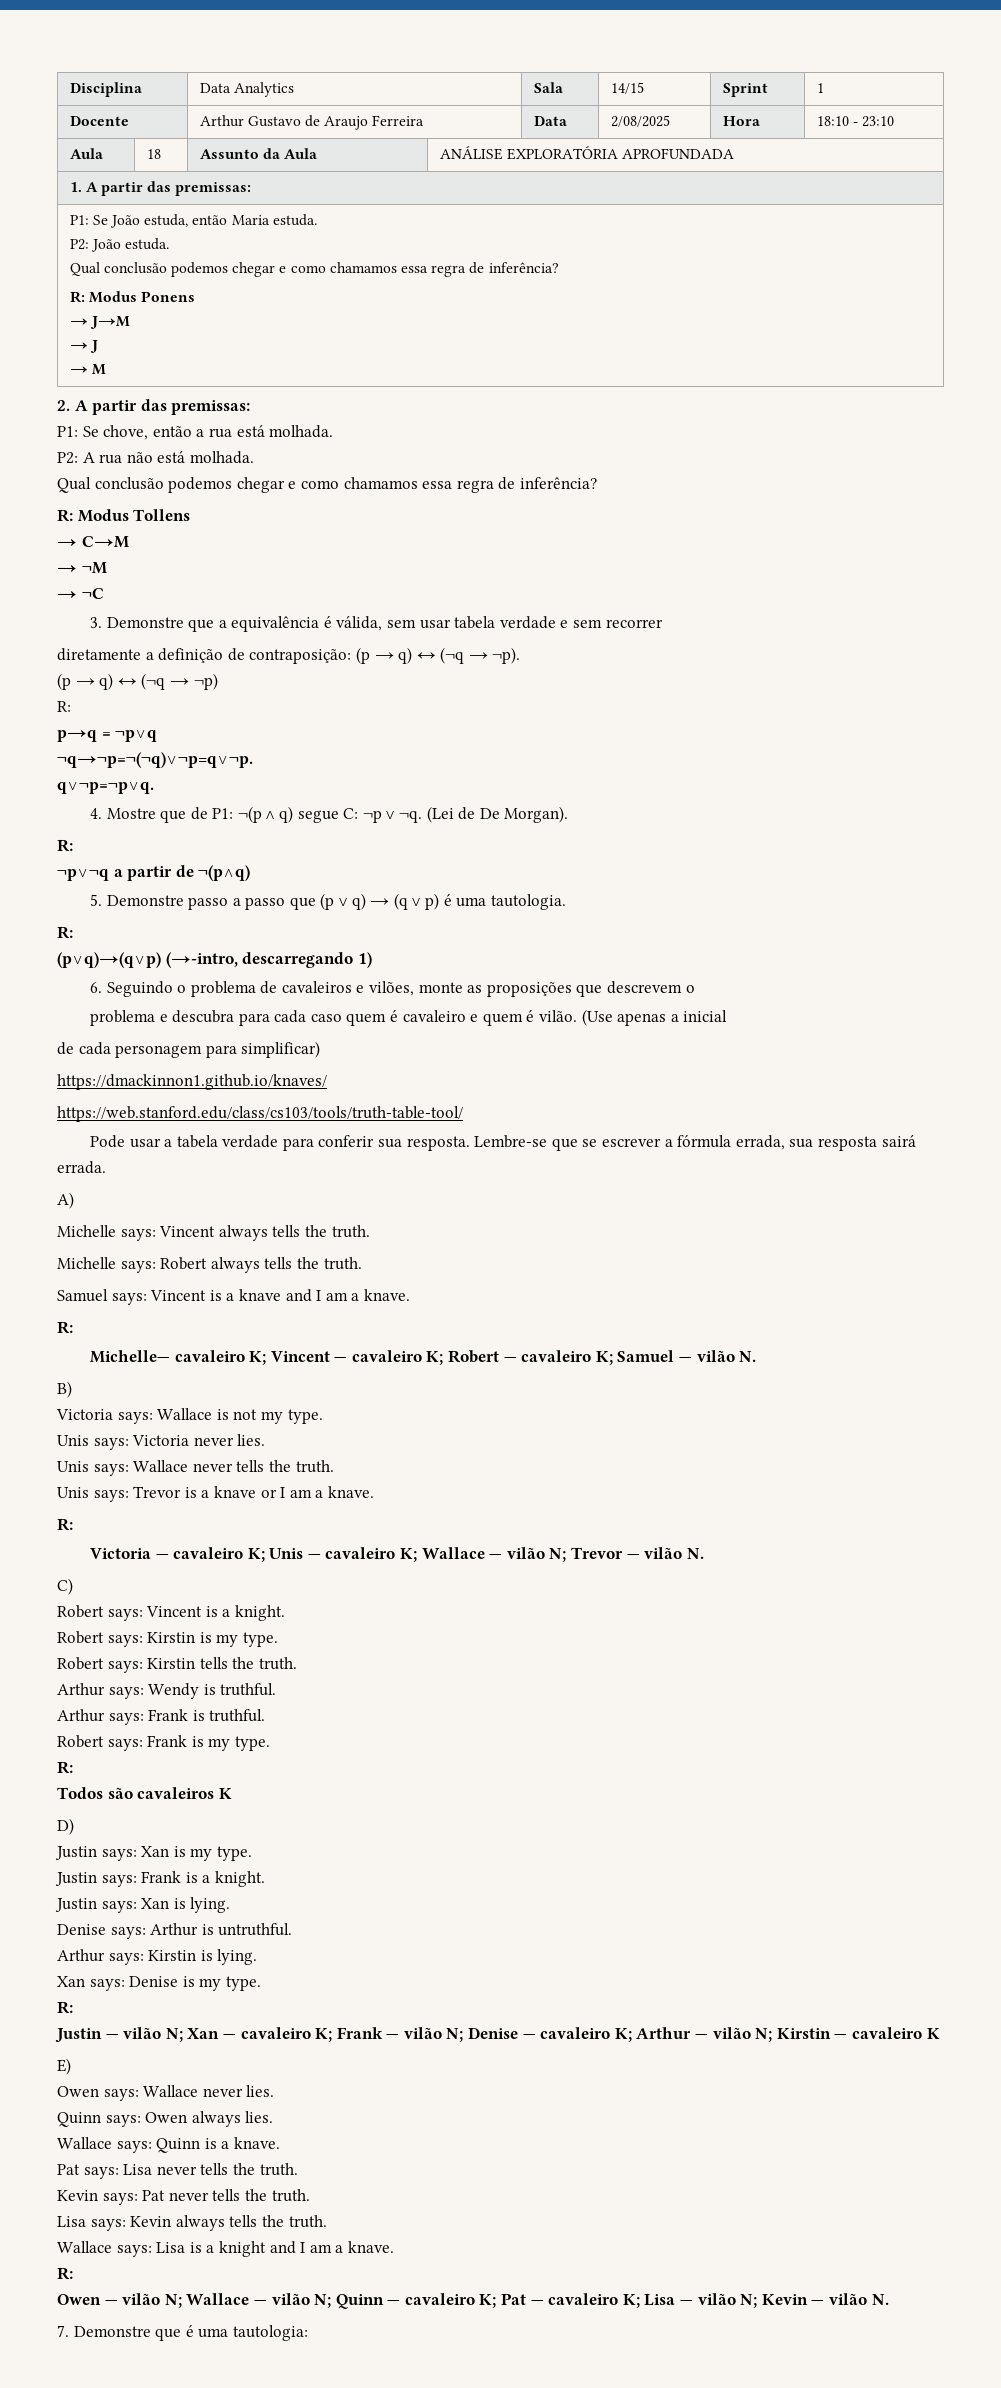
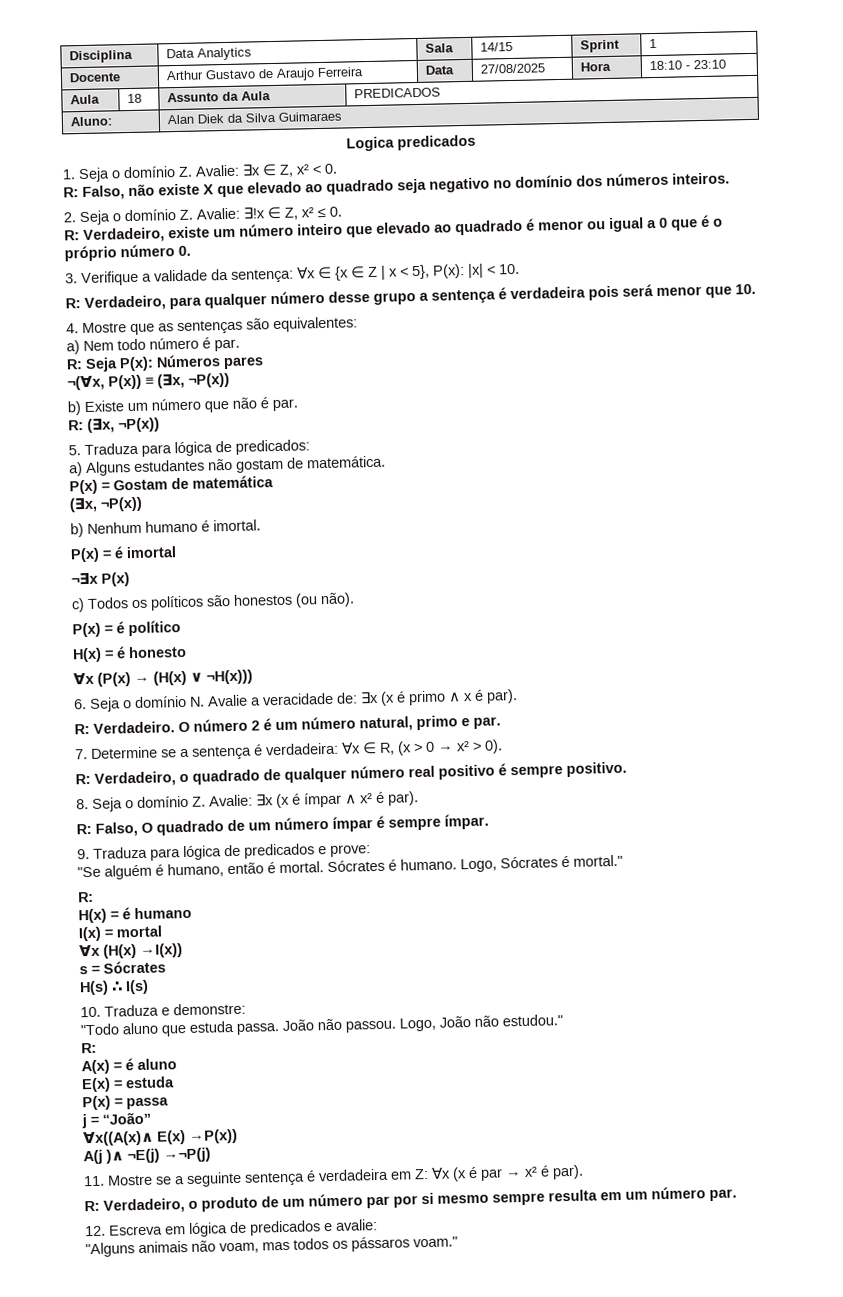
- Docente | Arthur Gustavo de Araujo Ferreira | Data | 2/08/2025 | Hora | 18:10 - 23:10
+ Docente | Arthur Gustavo de Araujo Ferreira | Data | 27/08/2025 | Hora | 18:10 - 23:10
- Aula | 18 | Assunto da Aula | ANÁLISE EXPLORATÓRIA APROFUNDADA
- 1. A partir das premissas:
- P1: Se João estuda, então Maria estuda.
- P2: João estuda.
- Qual conclusão podemos chegar e como chamamos essa regra de inferência?
- R: Modus Ponens
- → J→M
- → J
- → M
- 2. A partir das premissas:
- P1: Se chove, então a rua está molhada.
- P2: A rua não está molhada.
- Qual conclusão podemos chegar e como chamamos essa regra de inferência?
- R: Modus Tollens
- → C→M
- → ¬M
- → ¬C
- 3. Demonstre que a equivalência é válida, sem usar tabela verdade e sem recorrer
- diretamente a definição de contraposição: (p → q) ↔ (¬q → ¬p).
- (p → q) ↔ (¬q → ¬p)
+ Aula | 18 | Assunto da Aula | PREDICADOS
+ Aluno: | Alan Diek da Silva Guimaraes
+ Logica predicados
+ 1. Seja o domínio Z. Avalie: ∃x ∈ Z, x² < 0.
+ R: Falso, não existe X que elevado ao quadrado seja negativo no domínio dos números inteiros.
+ 2. Seja o domínio Z. Avalie: ∃!x ∈ Z, x² ≤ 0.
+ R: Verdadeiro, existe um número inteiro que elevado ao quadrado é menor ou igual a 0 que é o próprio número 0.
+ 3. Verifique a validade da sentença: ∀x ∈ {x ∈ Z | x < 5}, P(x): |x| < 10.
+ R: Verdadeiro, para qualquer número desse grupo a sentença é verdadeira pois será menor que 10.
+ 4. Mostre que as sentenças são equivalentes:
+ a) Nem todo número é par.
+ R: Seja P(x): Números pares
+ ¬(∀x, P(x)) ≡ (∃x, ¬P(x))
+ b) Existe um número que não é par.
+ R: (∃x, ¬P(x))
+ 5. Traduza para lógica de predicados:
+ a) Alguns estudantes não gostam de matemática.
+ P(x) = Gostam de matemática
+ (∃x, ¬P(x))
+ b) Nenhum humano é imortal.
+ P(x) = é imortal
+ ¬∃x P(x)
+ c) Todos os políticos são honestos (ou não).
+ P(x) = é político
+ H(x) = é honesto
+ ∀x (P(x) → (H(x) ∨ ¬H(x)))
+ 6. Seja o domínio N. Avalie a veracidade de: ∃x (x é primo ∧ x é par).
+ R: Verdadeiro. O número 2 é um número natural, primo e par.
+ 7. Determine se a sentença é verdadeira: ∀x ∈ R, (x > 0 → x² > 0).
+ R: Verdadeiro, o quadrado de qualquer número real positivo é sempre positivo.
+ 8. Seja o domínio Z. Avalie: ∃x (x é ímpar ∧ x² é par).
+ R: Falso, O quadrado de um número ímpar é sempre ímpar.
+ 9. Traduza para lógica de predicados e prove:
+ "Se alguém é humano, então é mortal. Sócrates é humano. Logo, Sócrates é mortal."
  R:
- p→q ≡ ¬p∨q
- ¬q→¬p≡¬(¬q)∨¬p=q∨¬p.
- q∨¬p≡¬p∨q.
- 4. Mostre que de P1: ¬(p ∧ q) segue C: ¬p ∨ ¬q. (Lei de De Morgan).
+ H(x) = é humano
+ I(x) = mortal
+ ∀x (H(x) →I(x))
+ s = Sócrates
+ H(s) ∴ I(s)
+ 10. Traduza e demonstre:
+ "Todo aluno que estuda passa. João não passou. Logo, João não estudou."
  R:
- ¬p∨¬q a partir de ¬(p∧q)
- 5. Demonstre passo a passo que (p ∨ q) → (q ∨ p) é uma tautologia.
- R:
- (p∨q)→(q∨p) (→-intro, descarregando 1)
- 6. Seguindo o problema de cavaleiros e vilões, monte as proposições que descrevem o
- problema e descubra para cada caso quem é cavaleiro e quem é vilão. (Use apenas a inicial
- de cada personagem para simplificar)
- https://dmackinnon1.github.io/knaves/
- https://web.stanford.edu/class/cs103/tools/truth-table-tool/
- Pode usar a tabela verdade para conferir sua resposta. Lembre-se que se escrever a fórmula errada, sua resposta sairá errada.
- A)
- Michelle says: Vincent always tells the truth.
- Michelle says: Robert always tells the truth.
- Samuel says: Vincent is a knave and I am a knave.
- R:
- Michelle— cavaleiro K; Vincent — cavaleiro K; Robert — cavaleiro K; Samuel — vilão N.
- B)
- Victoria says: Wallace is not my type.
- Unis says: Victoria never lies.
- Unis says: Wallace never tells the truth.
- Unis says: Trevor is a knave or I am a knave.
- R:
- Victoria — cavaleiro K; Unis — cavaleiro K; Wallace — vilão N; Trevor — vilão N.
- C)
- Robert says: Vincent is a knight.
- Robert says: Kirstin is my type.
- Robert says: Kirstin tells the truth.
- Arthur says: Wendy is truthful.
- Arthur says: Frank is truthful.
- Robert says: Frank is my type.
- R:
- Todos são cavaleiros K
- D)
- Justin says: Xan is my type.
- Justin says: Frank is a knight.
- Justin says: Xan is lying.
- Denise says: Arthur is untruthful.
- Arthur says: Kirstin is lying.
- Xan says: Denise is my type.
- R:
- Justin — vilão N; Xan — cavaleiro K; Frank — vilão N; Denise — cavaleiro K; Arthur — vilão N; Kirstin — cavaleiro K
- E)
- Owen says: Wallace never lies.
- Quinn says: Owen always lies.
- Wallace says: Quinn is a knave.
- Pat says: Lisa never tells the truth.
- Kevin says: Pat never tells the truth.
- Lisa says: Kevin always tells the truth.
- Wallace says: Lisa is a knight and I am a knave.
- R:
- Owen — vilão N; Wallace — vilão N; Quinn — cavaleiro K; Pat — cavaleiro K; Lisa — vilão N; Kevin — vilão N.
- 7. Demonstre que é uma tautologia:
+ A(x) = é aluno
+ E(x) = estuda
+ P(x) = passa
+ j = “João”
+ ∀x((A(x)∧ E(x) →P(x))
+ A(j )∧ ¬E(j) →¬P(j)
+ 11. Mostre se a seguinte sentença é verdadeira em Z: ∀x (x é par → x² é par).
+ R: Verdadeiro, o produto de um número par por si mesmo sempre resulta em um número par.
+ 12. Escreva em lógica de predicados e avalie:
+ "Alguns animais não voam, mas todos os pássaros voam."

